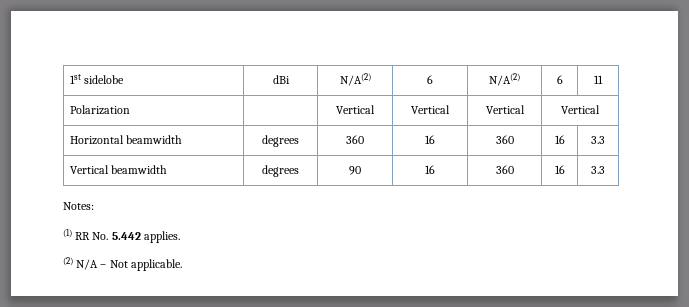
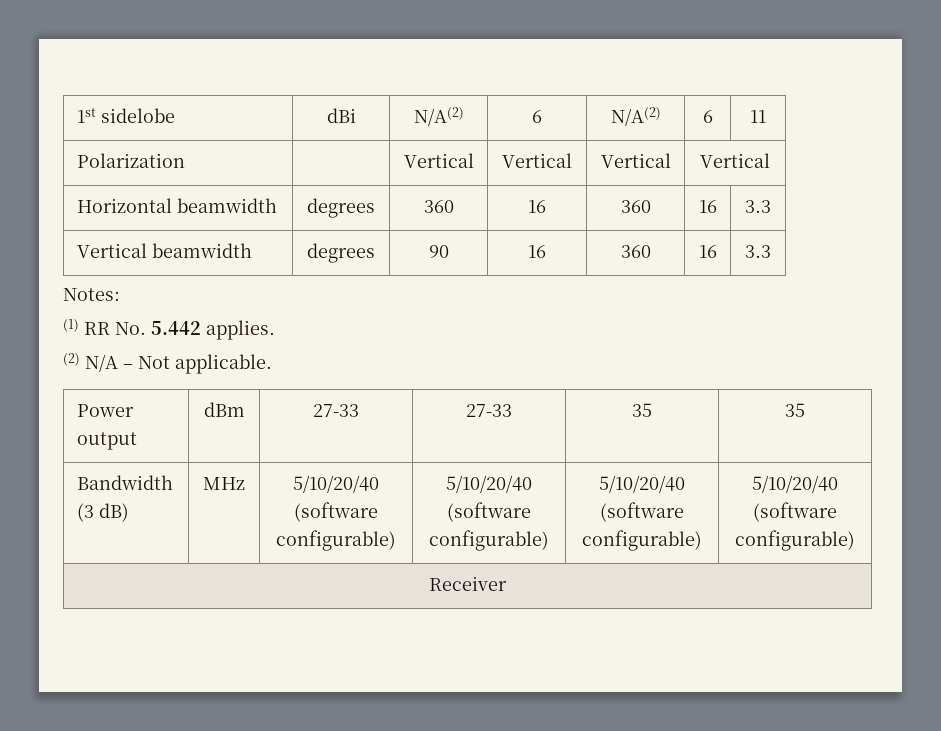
+ Power output | dBm | 27-33 | 27-33 | 35 | 35
+ Bandwidth (3 dB) | MHz | 5/10/20/40 (software configurable) | 5/10/20/40 (software configurable) | 5/10/20/40 (software configurable) | 5/10/20/40 (software configurable)
+ Receiver

